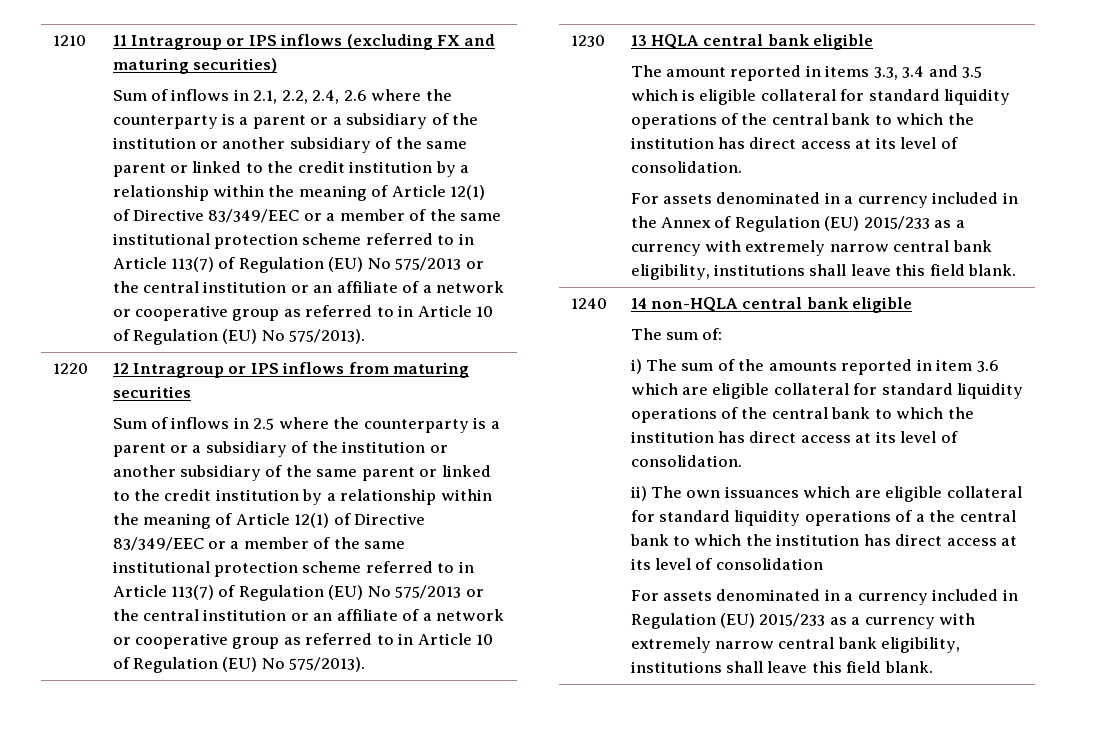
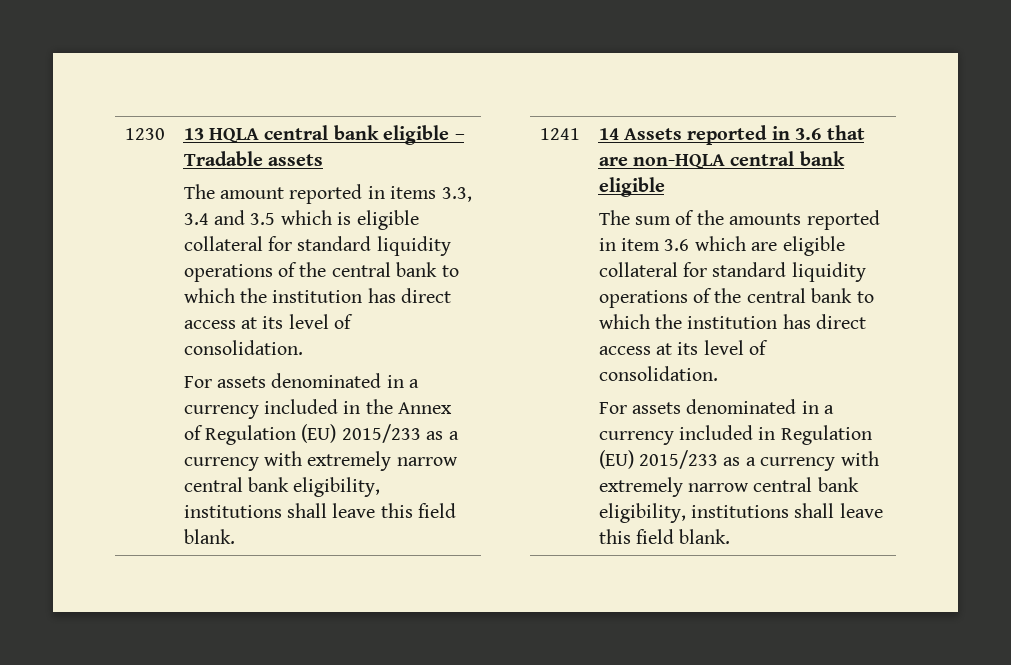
- 1210 | 11 Intragroup or IPS inflows (excluding FX and maturing securities)
- Sum of inflows in 2.1, 2.2, 2.4, 2.6 where the counterparty is a parent or a subsidiary of the institution or another subsidiary of the same parent or linked to the credit institution by a relationship within the meaning of Article 12(1) of Directive 83/349/EEC or a member of the same institutional protection scheme referred to in Article 113(7) of Regulation (EU) No 575/2013 or the central institution or an affiliate of a network or cooperative group as referred to in Article 10 of Regulation (EU) No 575/2013).
- 1220 | 12 Intragroup or IPS inflows from maturing securities
- Sum of inflows in 2.5 where the counterparty is a parent or a subsidiary of the institution or another subsidiary of the same parent or linked to the credit institution by a relationship within the meaning of Article 12(1) of Directive 83/349/EEC or a member of the same institutional protection scheme referred to in Article 113(7) of Regulation (EU) No 575/2013 or the central institution or an affiliate of a network or cooperative group as referred to in Article 10 of Regulation (EU) No 575/2013).
- 13 HQLA central bank eligible
+ 13 HQLA central bank eligible – Tradable assets
- 1240
+ 1241
- 14 non-HQLA central bank eligible
+ 14 Assets reported in 3.6 that are non-HQLA central bank eligible
- The sum of:
- i) The sum of the amounts reported in item 3.6 which are eligible collateral for standard liquidity operations of the central bank to which the institution has direct access at its level of consolidation.
+ The sum of the amounts reported in item 3.6 which are eligible collateral for standard liquidity operations of the central bank to which the institution has direct access at its level of consolidation.
- ii) The own issuances which are eligible collateral for standard liquidity operations of a the central bank to which the institution has direct access at its level of consolidation

